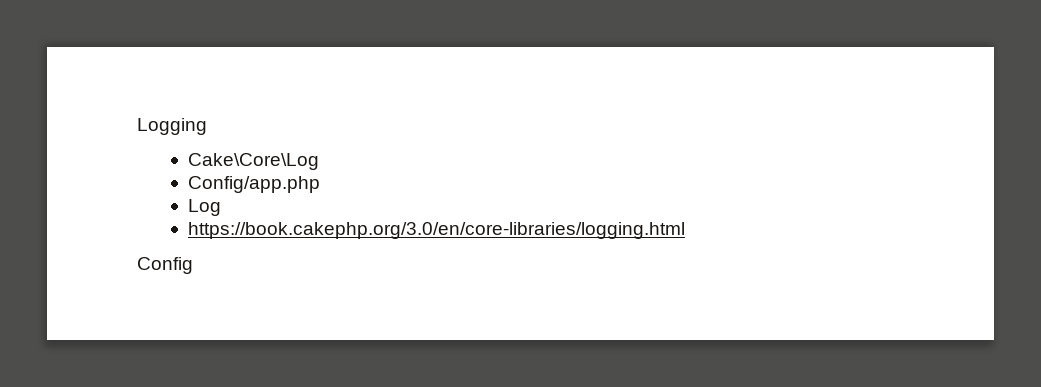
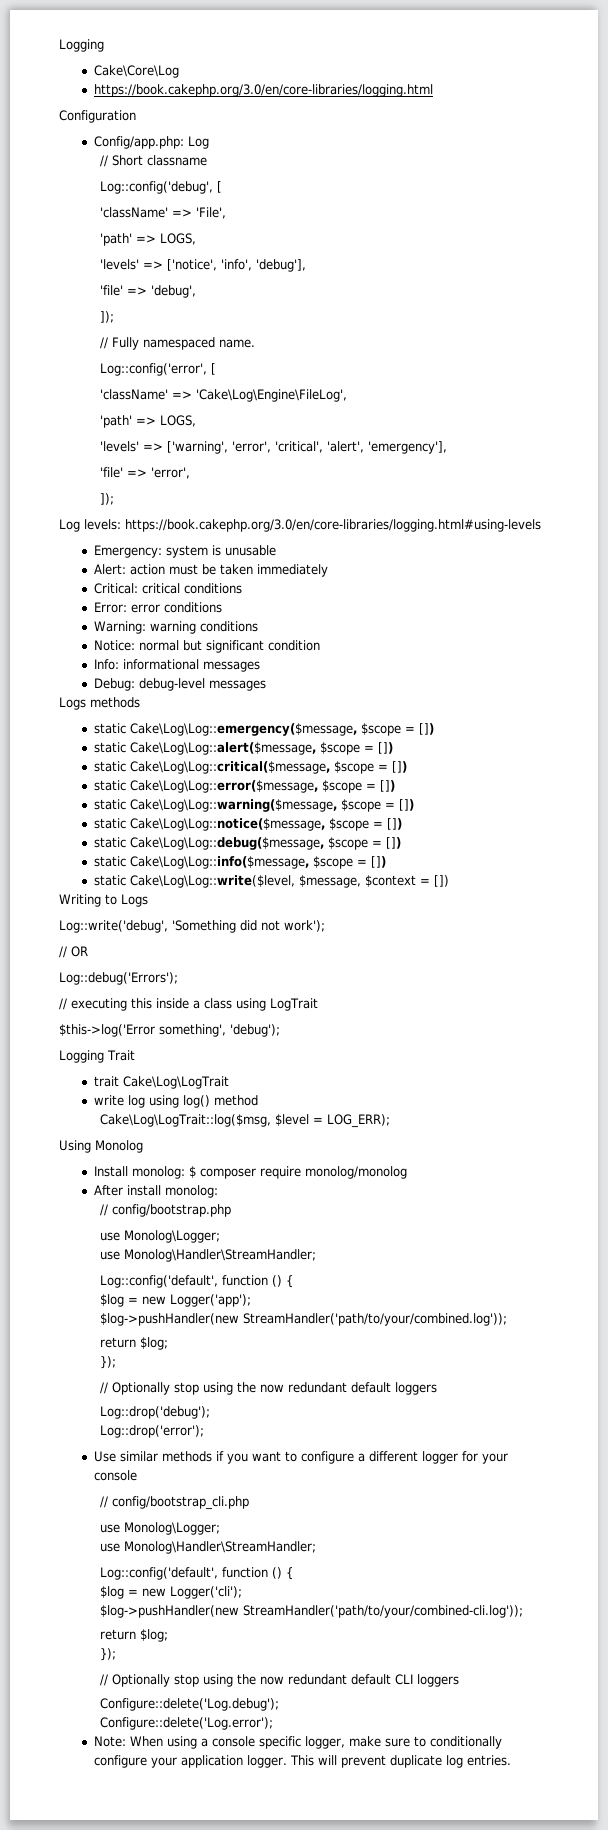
- Config/app.php
- Log
  https://book.cakephp.org/3.0/en/core-libraries/logging.html
- Config
+ Configuration
+ Config/app.php: Log
+ // Short classname
+ Log::config('debug', [
+ 'className' => 'File',
+ 'path' => LOGS,
+ 'levels' => ['notice', 'info', 'debug'],
+ 'file' => 'debug',
+ ]);
+ // Fully namespaced name.
+ Log::config('error', [
+ 'className' => 'Cake\Log\Engine\FileLog',
+ 'path' => LOGS,
+ 'levels' => ['warning', 'error', 'critical', 'alert', 'emergency'],
+ 'file' => 'error',
+ ]);
+ Log levels: https://book.cakephp.org/3.0/en/core-libraries/logging.html#using-levels
+ Emergency: system is unusable
+ Alert: action must be taken immediately
+ Critical: critical conditions
+ Error: error conditions
+ Warning: warning conditions
+ Notice: normal but significant condition
+ Info: informational messages
+ Debug: debug-level messages
+ Logs methods
+ static Cake\Log\Log::emergency($message, $scope = [])
+ static Cake\Log\Log::alert($message, $scope = [])
+ static Cake\Log\Log::critical($message, $scope = [])
+ static Cake\Log\Log::error($message, $scope = [])
+ static Cake\Log\Log::warning($message, $scope = [])
+ static Cake\Log\Log::notice($message, $scope = [])
+ static Cake\Log\Log::debug($message, $scope = [])
+ static Cake\Log\Log::info($message, $scope = [])
+ static Cake\Log\Log::write($level, $message, $context = [])
+ Writing to Logs
+ Log::write('debug', 'Something did not work');
+ // OR
+ Log::debug('Errors');
+ // executing this inside a class using LogTrait
+ $this->log('Error something', 'debug');
+ Logging Trait
+ trait Cake\Log\LogTrait
+ write log using log() method
+ Cake\Log\LogTrait::log($msg, $level = LOG_ERR);
+ Using Monolog
+ Install monolog: $ composer require monolog/monolog
+ After install monolog:
+ // config/bootstrap.php
+ use Monolog\Logger;
+ use Monolog\Handler\StreamHandler;
+ Log::config('default', function () {
+ $log = new Logger('app');
+ $log->pushHandler(new StreamHandler('path/to/your/combined.log'));
+ return $log;
+ });
+ // Optionally stop using the now redundant default loggers
+ Log::drop('debug');
+ Log::drop('error');
+ Use similar methods if you want to configure a different logger for your console
+ // config/bootstrap_cli.php
+ use Monolog\Logger;
+ use Monolog\Handler\StreamHandler;
+ Log::config('default', function () {
+ $log = new Logger('cli');
+ $log->pushHandler(new StreamHandler('path/to/your/combined-cli.log'));
+ return $log;
+ });
+ // Optionally stop using the now redundant default CLI loggers
+ Configure::delete('Log.debug');
+ Configure::delete('Log.error');
+ Note: When using a console specific logger, make sure to conditionally configure your application logger. This will prevent duplicate log entries.

